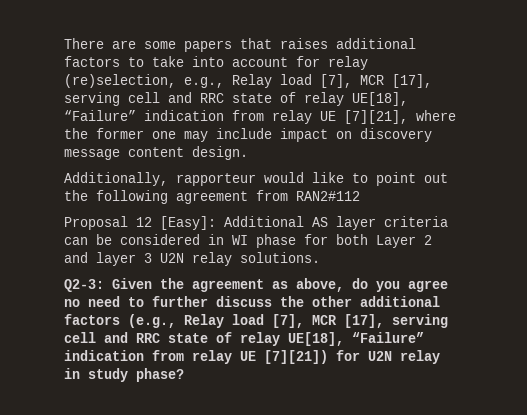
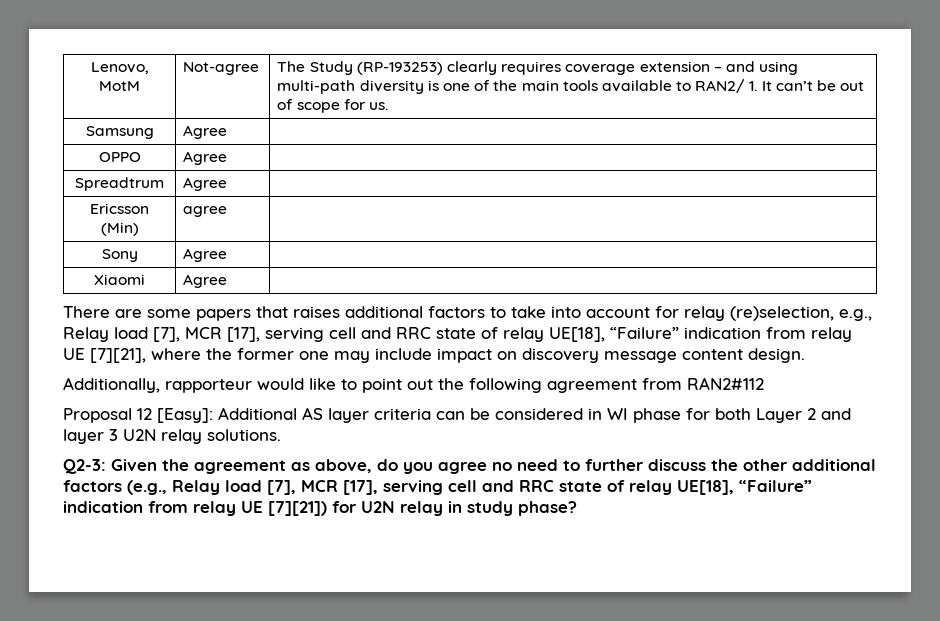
+ Lenovo, MotM | Not-agree | The Study (RP-193253) clearly requires coverage extension – and using multi-path diversity is one of the main tools available to RAN2/ 1. It can’t be out of scope for us.
+ Samsung | Agree |
+ OPPO | Agree |
+ Spreadtrum | Agree |
+ Ericsson (Min) | agree |
+ Sony | Agree |
+ Xiaomi | Agree |

